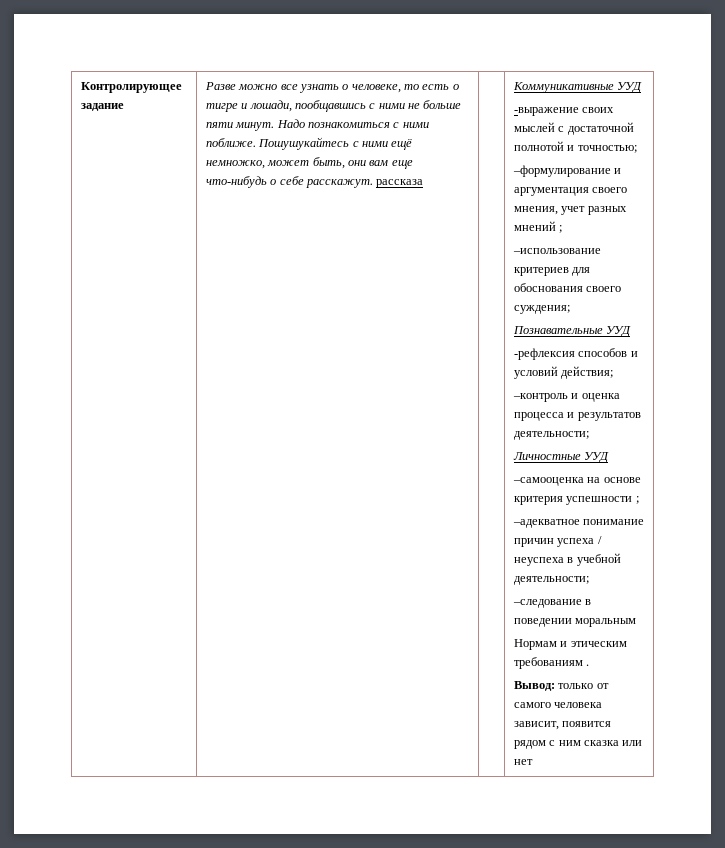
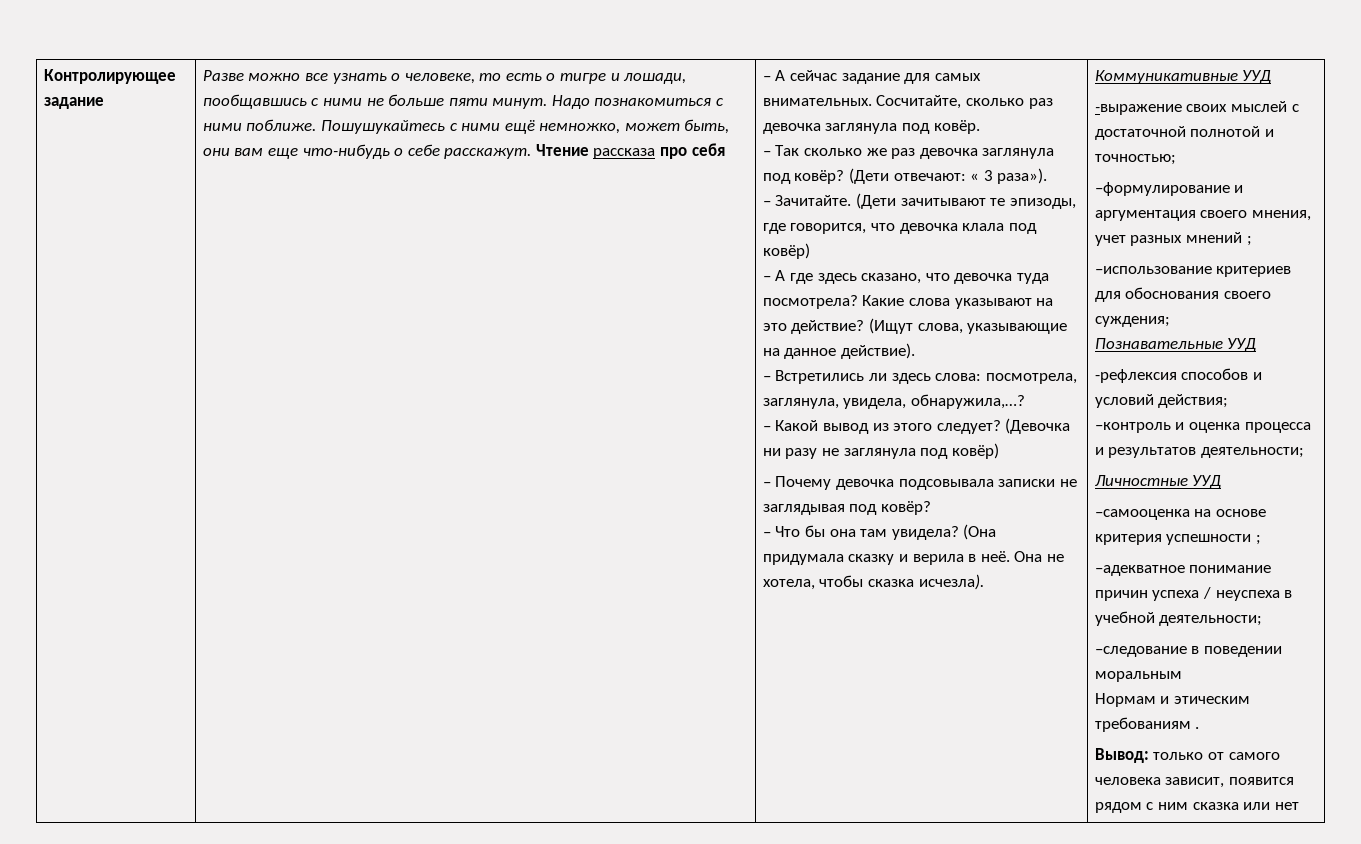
- Пошушукайтесь с ними ещё немножко, может быть, они вам еще что-нибудь о себе расскажут. рассказа
+ Пошушукайтесь с ними ещё немножко, может быть, они вам еще что-нибудь о себе расскажут. Чтение рассказа про себя | – А сейчас задание для самых внимательных. Сосчитайте, сколько раз девочка заглянула под ковёр.
+ – Так сколько же раз девочка заглянула под ковёр? (Дети отвечают: « 3 раза»).
+ – Зачитайте. (Дети зачитывают те эпизоды, где говорится, что девочка клала под ковёр)
+ – А где здесь сказано, что девочка туда посмотрела? Какие слова указывают на это действие? (Ищут слова, указывающие на данное действие).
+ – Встретились ли здесь слова: посмотрела, заглянула, увидела, обнаружила,…?
+ – Какой вывод из этого следует? (Девочка ни разу не заглянула под ковёр)
+ – Почему девочка подсовывала записки не заглядывая под ковёр?
+ – Что бы она там увидела? (Она придумала сказку и верила в неё. Она не хотела, чтобы сказка исчезла).

